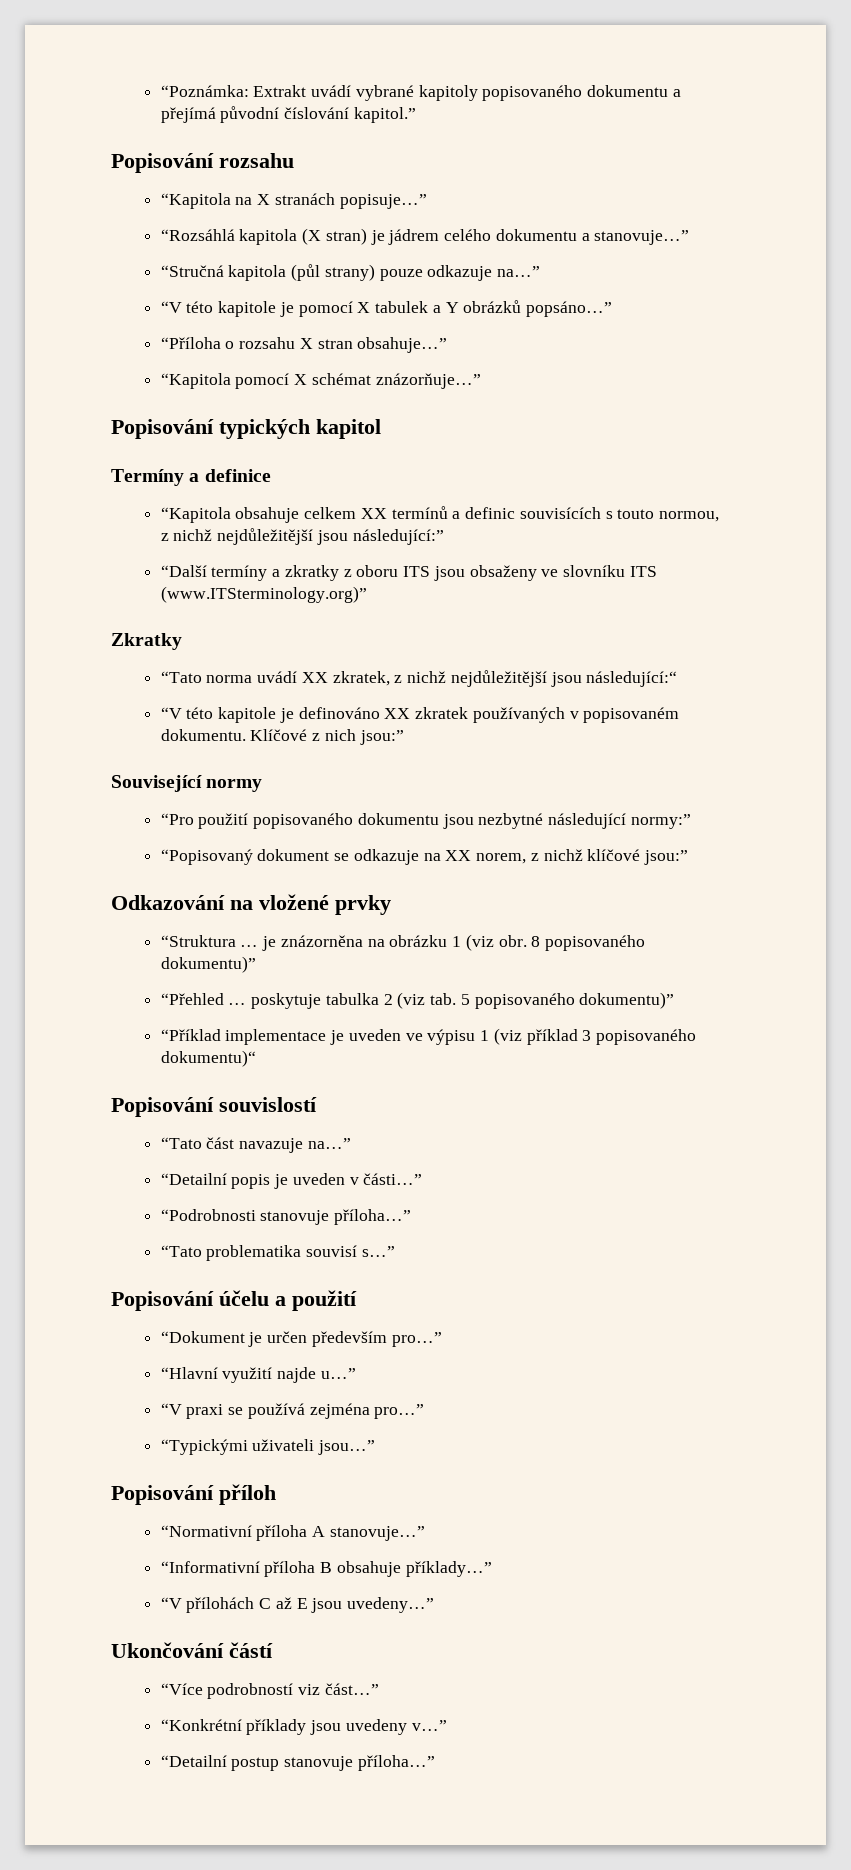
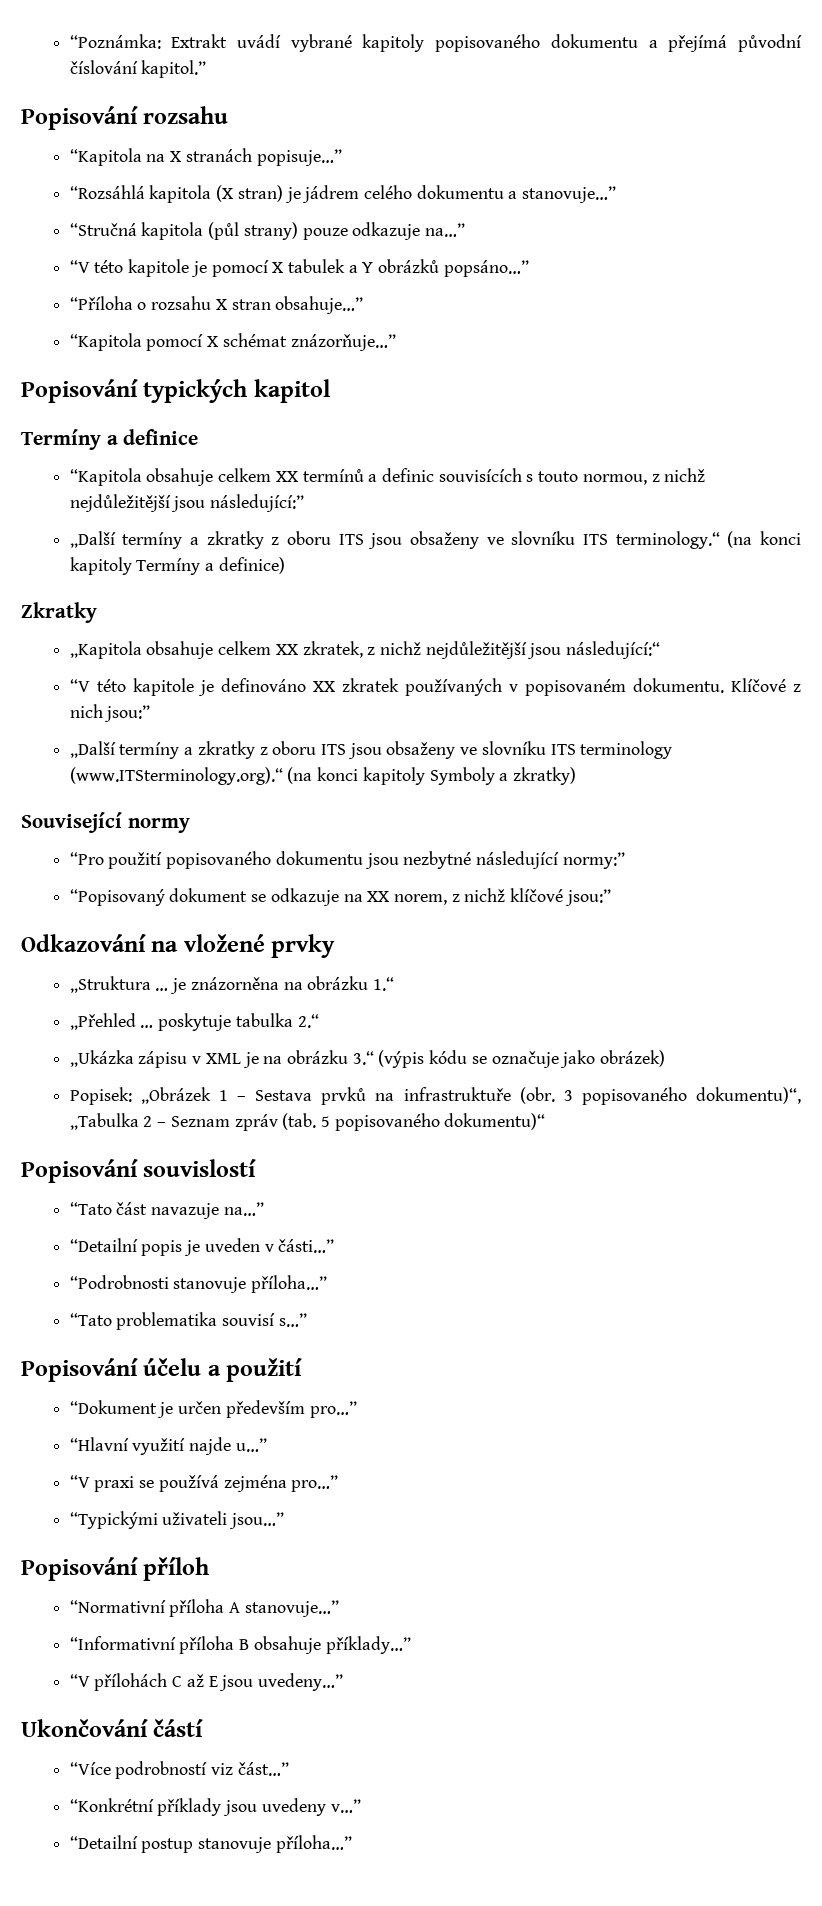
- “Další termíny a zkratky z oboru ITS jsou obsaženy ve slovníku ITS (www.ITSterminology.org)”
+ „Další termíny a zkratky z oboru ITS jsou obsaženy ve slovníku ITS terminology.“ (na konci kapitoly Termíny a definice)
  Zkratky
- “Tato norma uvádí XX zkratek, z nichž nejdůležitější jsou následující:“
+ „Kapitola obsahuje celkem XX zkratek, z nichž nejdůležitější jsou následující:“
+ „Další termíny a zkratky z oboru ITS jsou obsaženy ve slovníku ITS terminology (www.ITSterminology.org).“ (na konci kapitoly Symboly a zkratky)
- “Struktura … je znázorněna na obrázku 1 (viz obr. 8 popisovaného dokumentu)”
- “Přehled … poskytuje tabulka 2 (viz tab. 5 popisovaného dokumentu)”
- “Příklad implementace je uveden ve výpisu 1 (viz příklad 3 popisovaného dokumentu)“
+ „Struktura … je znázorněna na obrázku 1.“
+ „Přehled … poskytuje tabulka 2.“
+ „Ukázka zápisu v XML je na obrázku 3.“ (výpis kódu se označuje jako obrázek)
+ Popisek: „Obrázek 1 – Sestava prvků na infrastruktuře (obr. 3 popisovaného dokumentu)“, „Tabulka 2 – Seznam zpráv (tab. 5 popisovaného dokumentu)“

